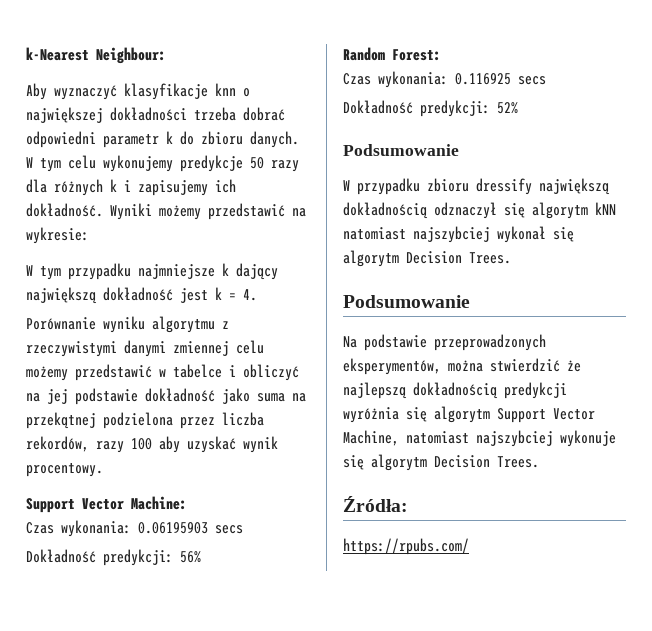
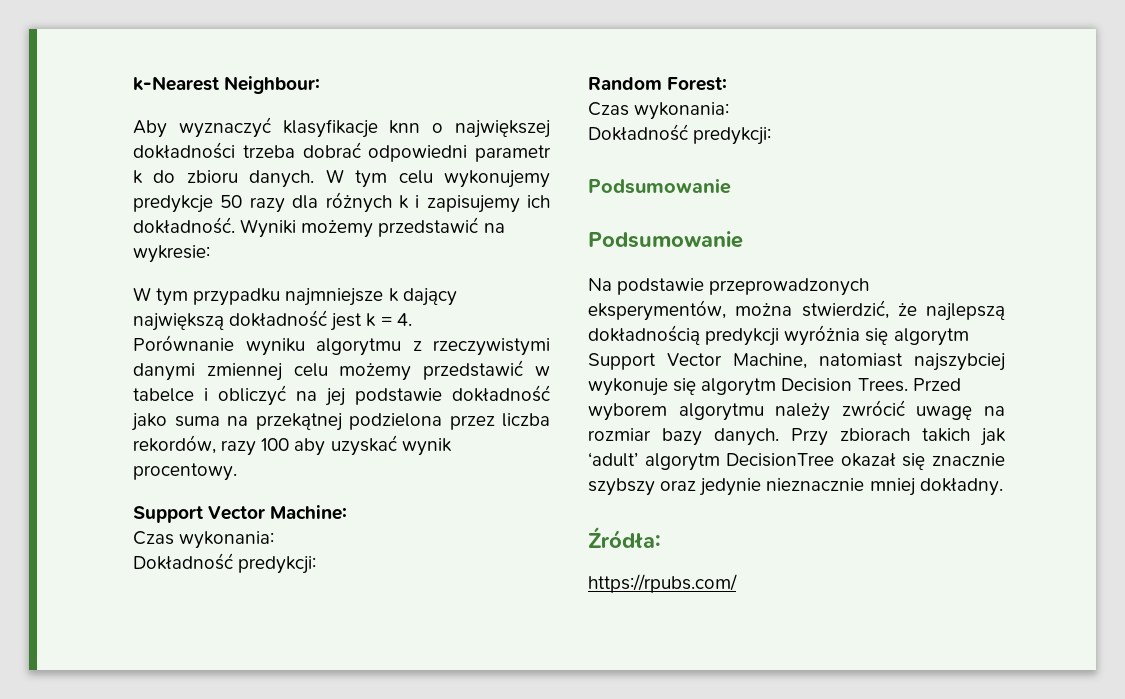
  Support Vector Machine:
- Czas wykonania: 0.06195903 secs
- Dokładność predykcji: 56%
+ Czas wykonania:
+ Dokładność predykcji:
  Random Forest:
- Czas wykonania: 0.116925 secs
- Dokładność predykcji: 52%
+ Czas wykonania:
+ Dokładność predykcji:
  Podsumowanie
- W przypadku zbioru dressify największą dokładnością odznaczył się algorytm kNN natomiast najszybciej wykonał się algorytm Decision Trees.
- Na podstawie przeprowadzonych eksperymentów, można stwierdzić że najlepszą dokładnością predykcji wyróżnia się algorytm Support Vector Machine, natomiast najszybciej wykonuje się algorytm Decision Trees.
+ Na podstawie przeprowadzonych eksperymentów, można stwierdzić, że najlepszą dokładnością predykcji wyróżnia się algorytm Support Vector Machine, natomiast najszybciej wykonuje się algorytm Decision Trees. Przed wyborem algorytmu należy zwrócić uwagę na rozmiar bazy danych. Przy zbiorach takich jak ‘adult’ algorytm DecisionTree okazał się znacznie szybszy oraz jedynie nieznacznie mniej dokładny.

